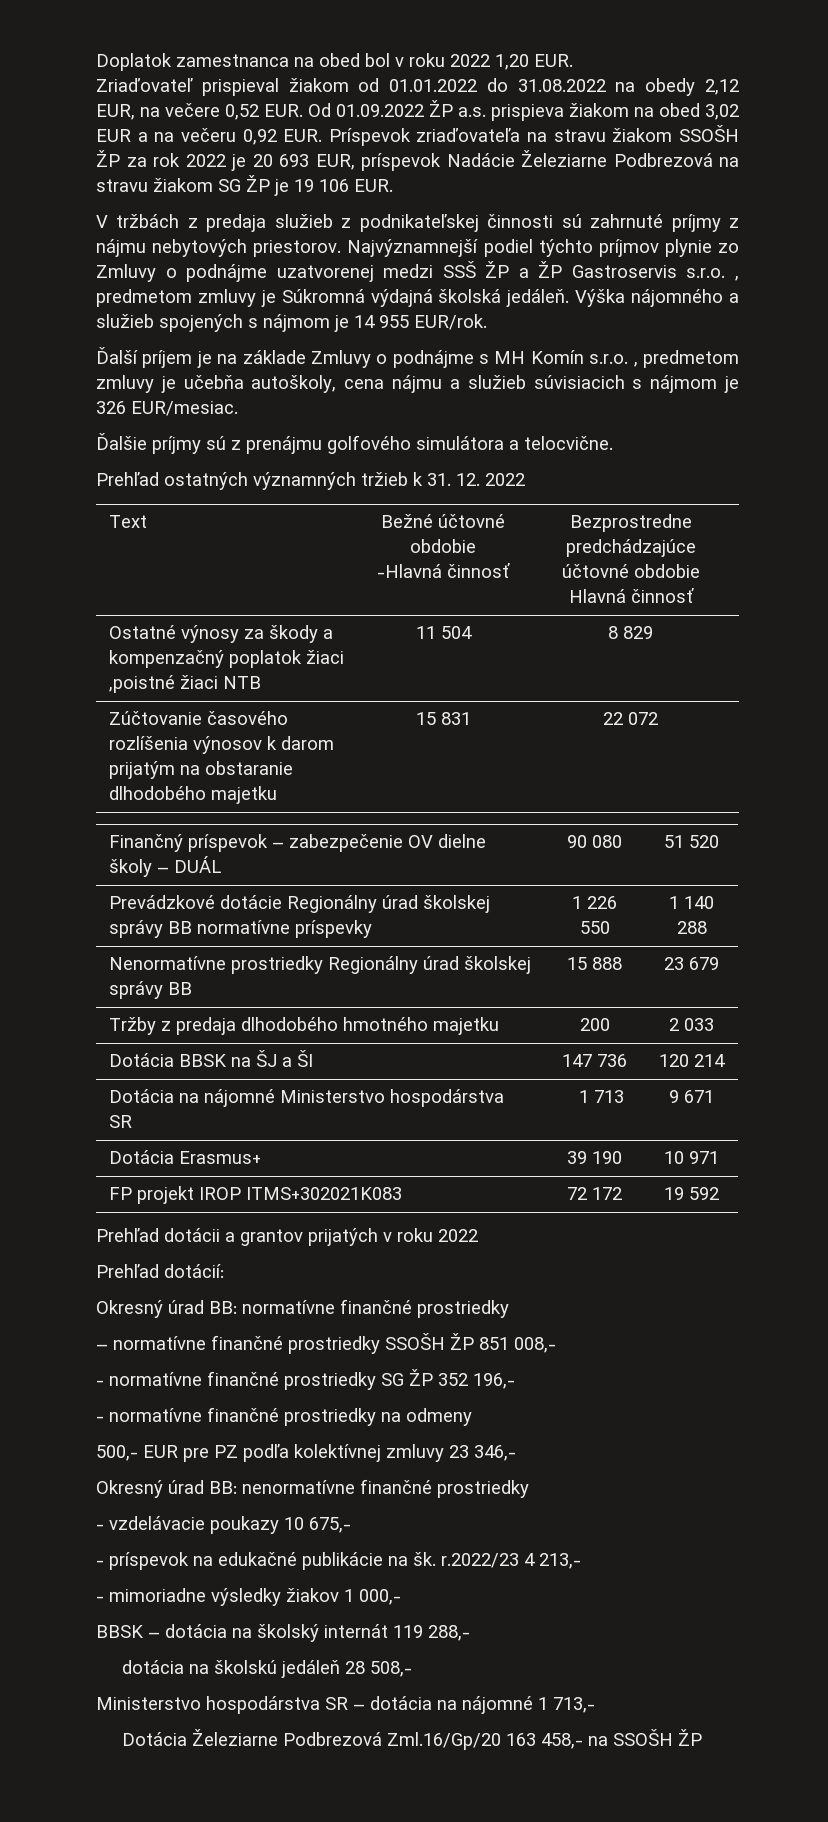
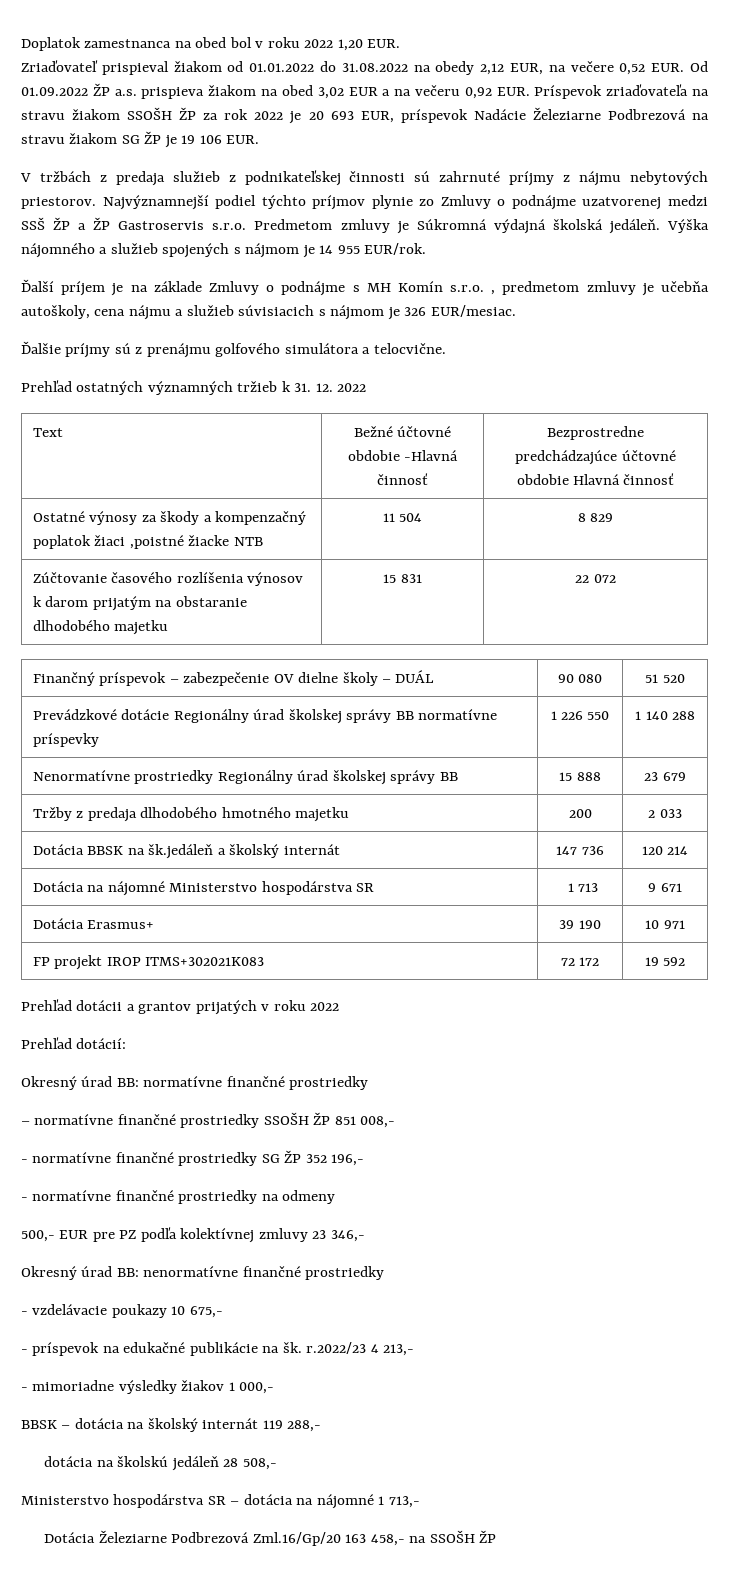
- Najvýznamnejší podiel týchto príjmov plynie zo Zmluvy o podnájme uzatvorenej medzi SSŠ ŽP a ŽP Gastroservis s.r.o. , predmetom zmluvy je Súkromná výdajná školská jedáleň.
+ Najvýznamnejší podiel týchto príjmov plynie zo Zmluvy o podnájme uzatvorenej medzi SSŠ ŽP a ŽP Gastroservis s.r.o. Predmetom zmluvy je Súkromná výdajná školská jedáleň.
- Ostatné výnosy za škody a kompenzačný poplatok žiaci ,poistné žiaci NTB | 11 504 | 8 829
+ Ostatné výnosy za škody a kompenzačný poplatok žiaci ,poistné žiacke NTB | 11 504 | 8 829
- Dotácia BBSK na ŠJ a ŠI | 147 736 | 120 214
+ Dotácia BBSK na šk.jedáleň a školský internát | 147 736 | 120 214

